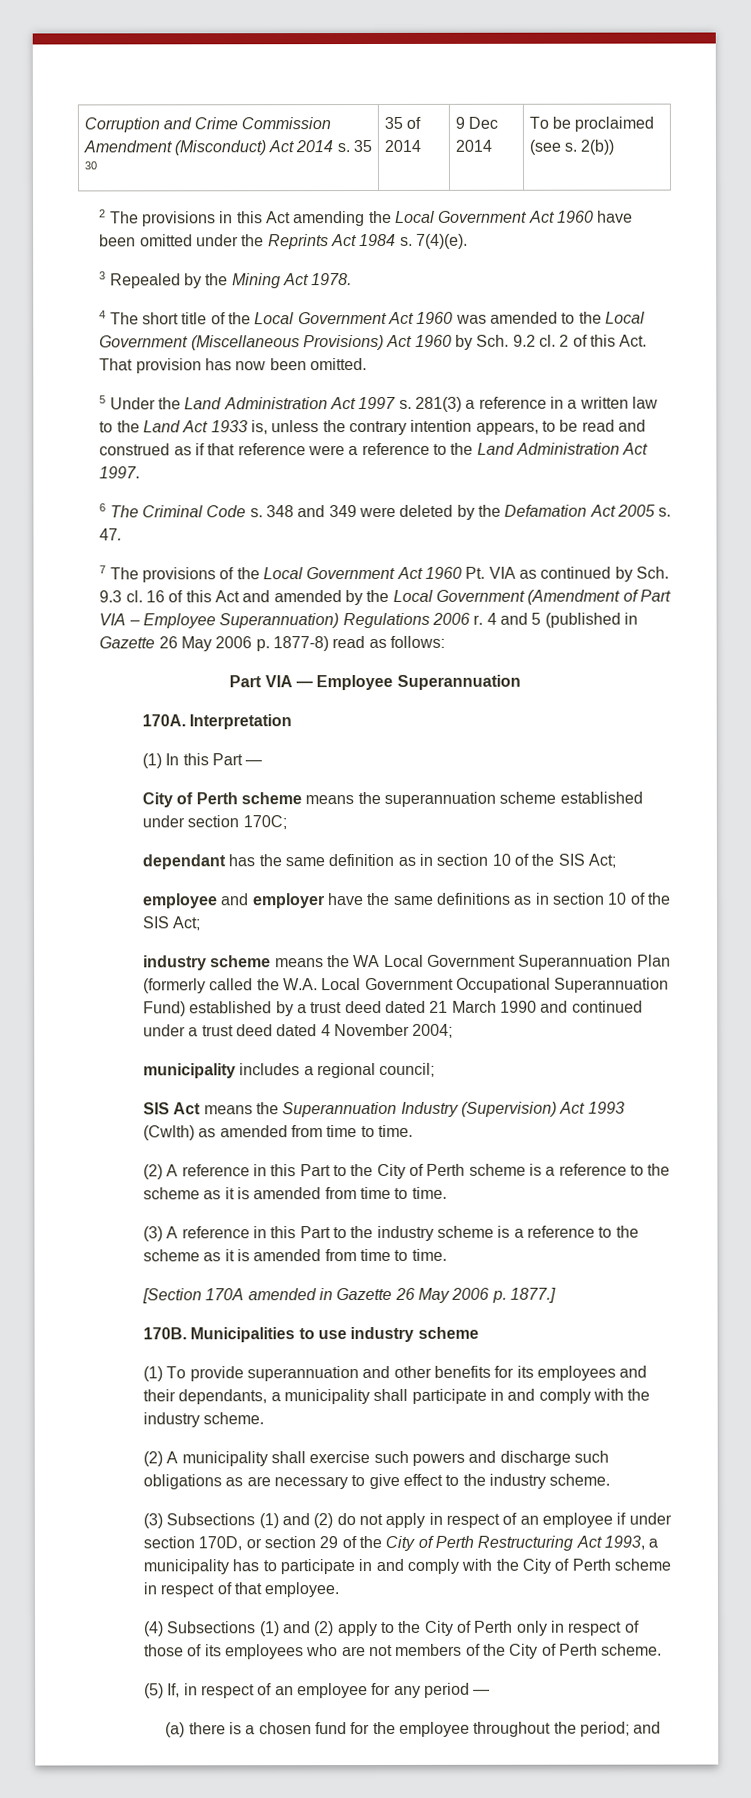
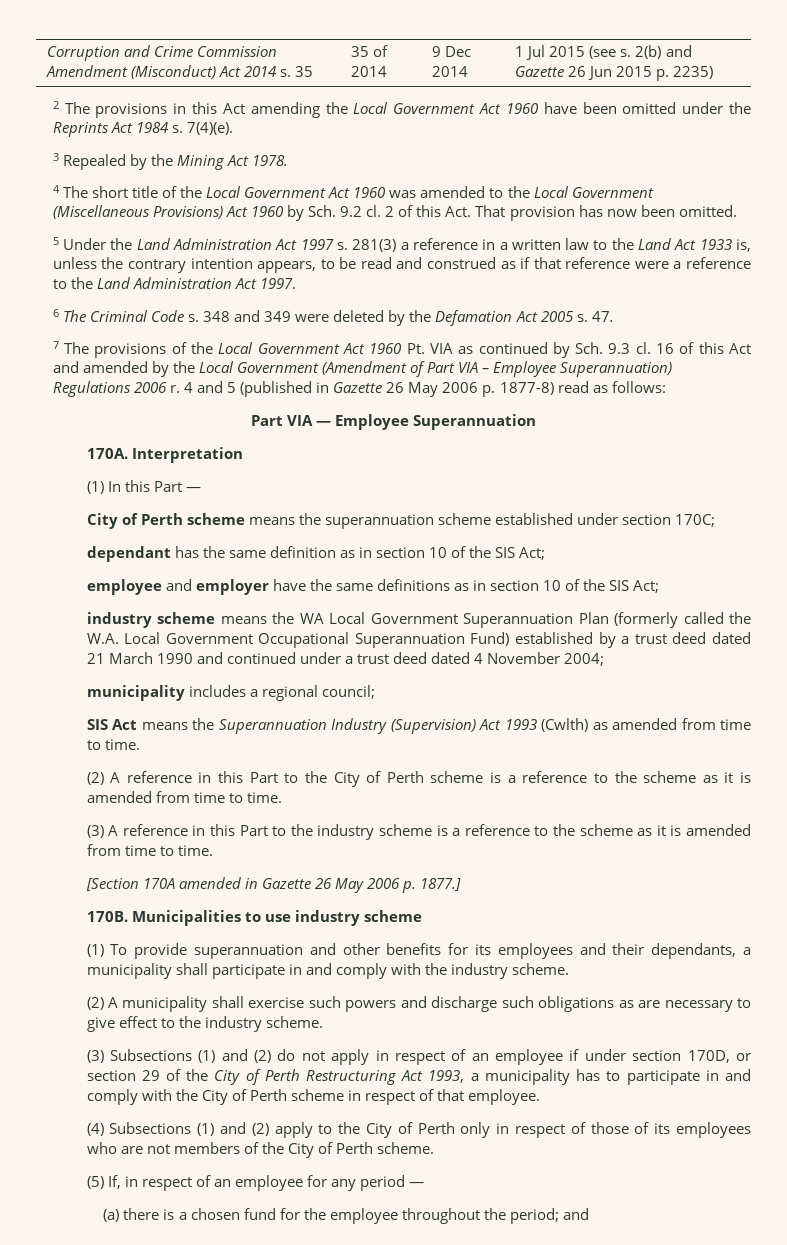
- Corruption and Crime Commission Amendment (Misconduct) Act 2014 s. 35 30 | 35 of 2014 | 9 Dec 2014 | To be proclaimed (see s. 2(b))
+ Corruption and Crime Commission Amendment (Misconduct) Act 2014 s. 35 | 35 of 2014 | 9 Dec 2014 | 1 Jul 2015 (see s. 2(b) and Gazette 26 Jun 2015 p. 2235)

